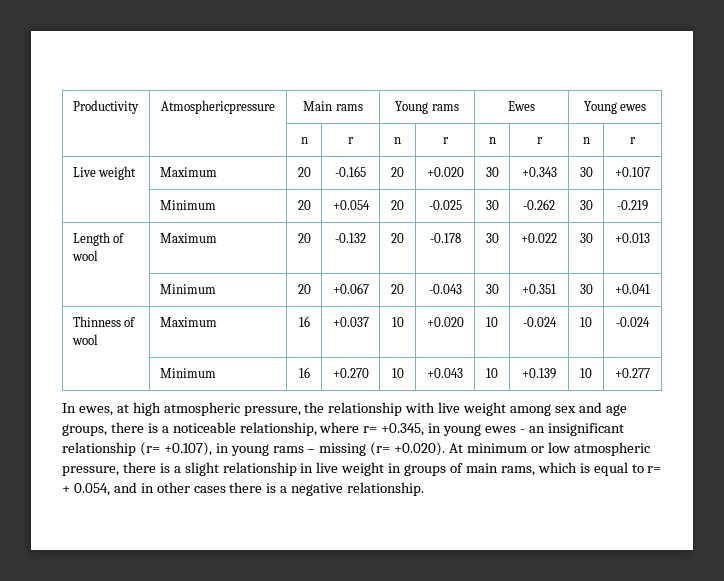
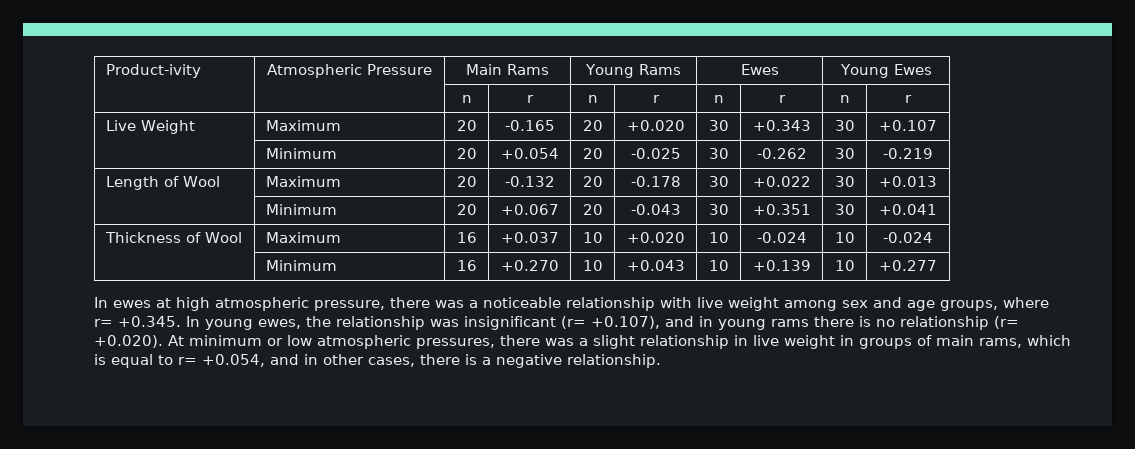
- Productivity | Atmosphericpressure | Main rams | Young rams | Ewes | Young ewes
+ Product-ivity | Atmospheric Pressure | Main Rams | Young Rams | Ewes | Young Ewes
- Live weight | Maximum | 20 | -0.165 | 20 | +0.020 | 30 | +0.343 | 30 | +0.107
+ Live Weight | Maximum | 20 | -0.165 | 20 | +0.020 | 30 | +0.343 | 30 | +0.107
- Length of wool | Maximum | 20 | -0.132 | 20 | -0.178 | 30 | +0.022 | 30 | +0.013
+ Length of Wool | Maximum | 20 | -0.132 | 20 | -0.178 | 30 | +0.022 | 30 | +0.013
- Thinness of wool | Maximum | 16 | +0.037 | 10 | +0.020 | 10 | -0.024 | 10 | -0.024
+ Thickness of Wool | Maximum | 16 | +0.037 | 10 | +0.020 | 10 | -0.024 | 10 | -0.024
- In ewes, at high atmospheric pressure, the relationship with live weight among sex and age groups, there is a noticeable relationship, where r= +0.345, in young ewes - an insignificant relationship (r= +0.107), in young rams – missing (r= +0.020). At minimum or low atmospheric pressure, there is a slight relationship in live weight in groups of main rams, which is equal to r= + 0.054, and in other cases there is a negative relationship.
+ In ewes at high atmospheric pressure, there was a noticeable relationship with live weight among sex and age groups, where r= +0.345. In young ewes, the relationship was insignificant (r= +0.107), and in young rams there is no relationship (r= +0.020). At minimum or low atmospheric pressures, there was a slight relationship in live weight in groups of main rams, which is equal to r= +0.054, and in other cases, there is a negative relationship.

